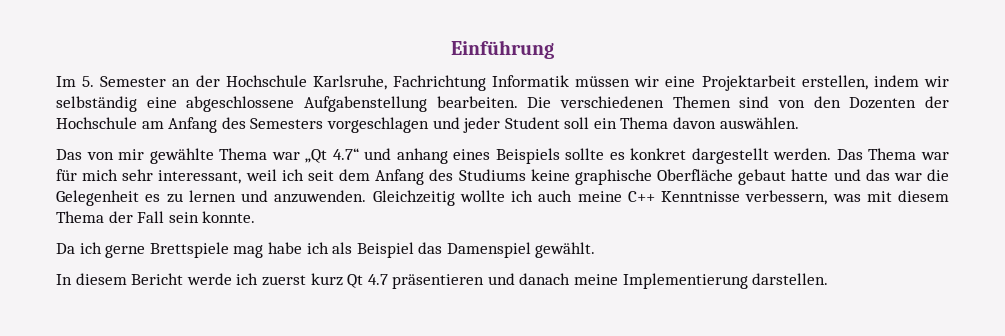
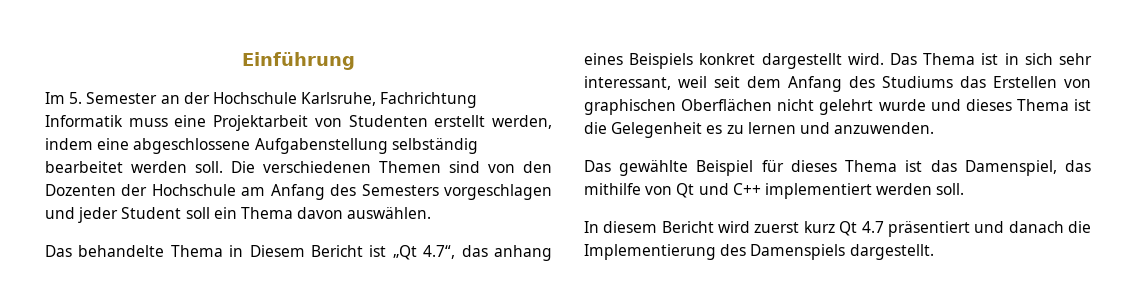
- Im 5. Semester an der Hochschule Karlsruhe, Fachrichtung Informatik müssen wir eine Projektarbeit erstellen, indem wir selbständig eine abgeschlossene Aufgabenstellung bearbeiten.
+ Im 5. Semester an der Hochschule Karlsruhe, Fachrichtung Informatik muss eine Projektarbeit von Studenten erstellt werden, indem eine abgeschlossene Aufgabenstellung selbständig bearbeitet werden soll.
- Das von mir gewählte Thema war „Qt 4.7“ und anhang eines Beispiels sollte es konkret dargestellt werden.
+ Das behandelte Thema in Diesem Bericht ist „Qt 4.7“, das anhang eines Beispiels konkret dargestellt wird.
- Das Thema war für mich sehr interessant, weil ich seit dem Anfang des Studiums keine graphische Oberfläche gebaut hatte und das war die Gelegenheit es zu lernen und anzuwenden. Gleichzeitig wollte ich auch meine C++ Kenntnisse verbessern, was mit diesem Thema der Fall sein konnte.
- Da ich gerne Brettspiele mag habe ich als Beispiel das Damenspiel gewählt.
+ Das Thema ist in sich sehr interessant, weil seit dem Anfang des Studiums das Erstellen von graphischen Oberflächen nicht gelehrt wurde und dieses Thema ist die Gelegenheit es zu lernen und anzuwenden.
+ Das gewählte Beispiel für dieses Thema ist das Damenspiel, das mithilfe von Qt und C++ implementiert werden soll.
- In diesem Bericht werde ich zuerst kurz Qt 4.7 präsentieren und danach meine Implementierung darstellen.
+ In diesem Bericht wird zuerst kurz Qt 4.7 präsentiert und danach die Implementierung des Damenspiels dargestellt.

